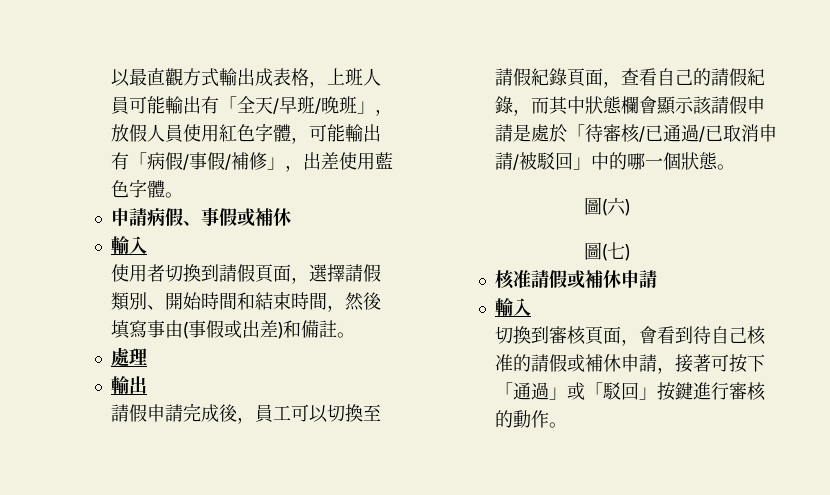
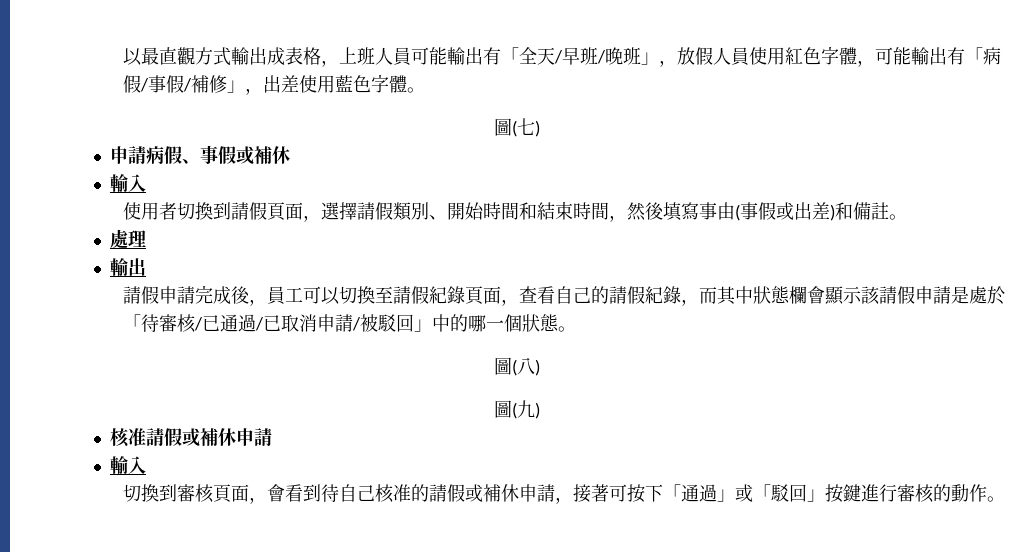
+ 圖(七)
- 圖(六)
+ 圖(八)
- 圖(七)
+ 圖(九)

